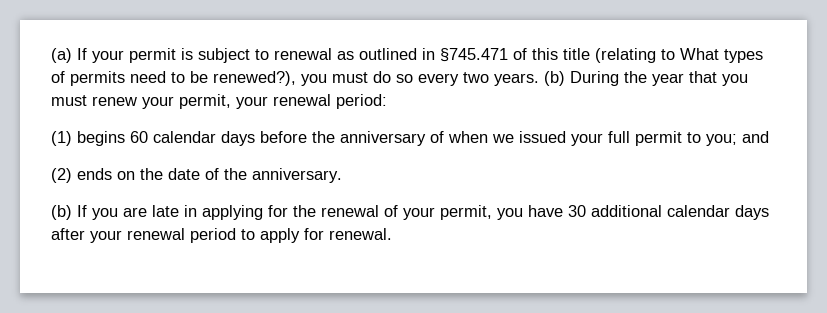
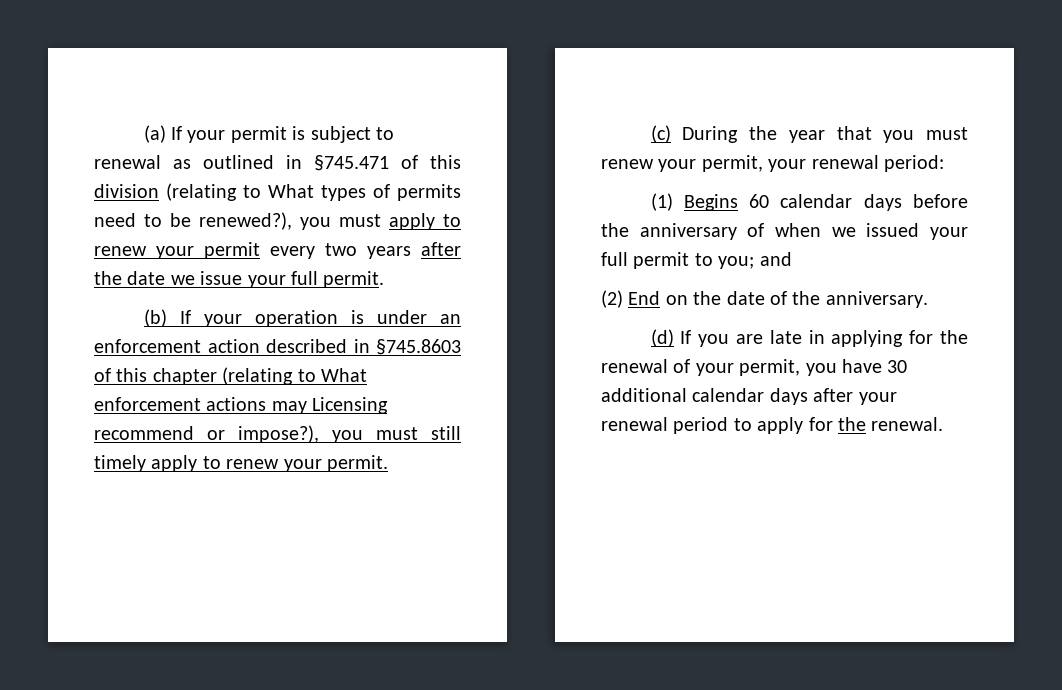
- (a) If your permit is subject to renewal as outlined in §745.471 of this title (relating to What types of permits need to be renewed?), you must do so every two years. (b) During the year that you must renew your permit, your renewal period:
+ (a) If your permit is subject to renewal as outlined in §745.471 of this division (relating to What types of permits need to be renewed?), you must apply to renew your permit every two years after the date we issue your full permit.
+ (b) If your operation is under an enforcement action described in §745.8603 of this chapter (relating to What enforcement actions may Licensing recommend or impose?), you must still timely apply to renew your permit.
+ (c) During the year that you must renew your permit, your renewal period:
- (1) begins 60 calendar days before the anniversary of when we issued your full permit to you; and
+ (1) Begins 60 calendar days before the anniversary of when we issued your full permit to you; and
- (2) ends on the date of the anniversary.
+ (2) End on the date of the anniversary.
- (b) If you are late in applying for the renewal of your permit, you have 30 additional calendar days after your renewal period to apply for renewal.
+ (d) If you are late in applying for the renewal of your permit, you have 30 additional calendar days after your renewal period to apply for the renewal.

